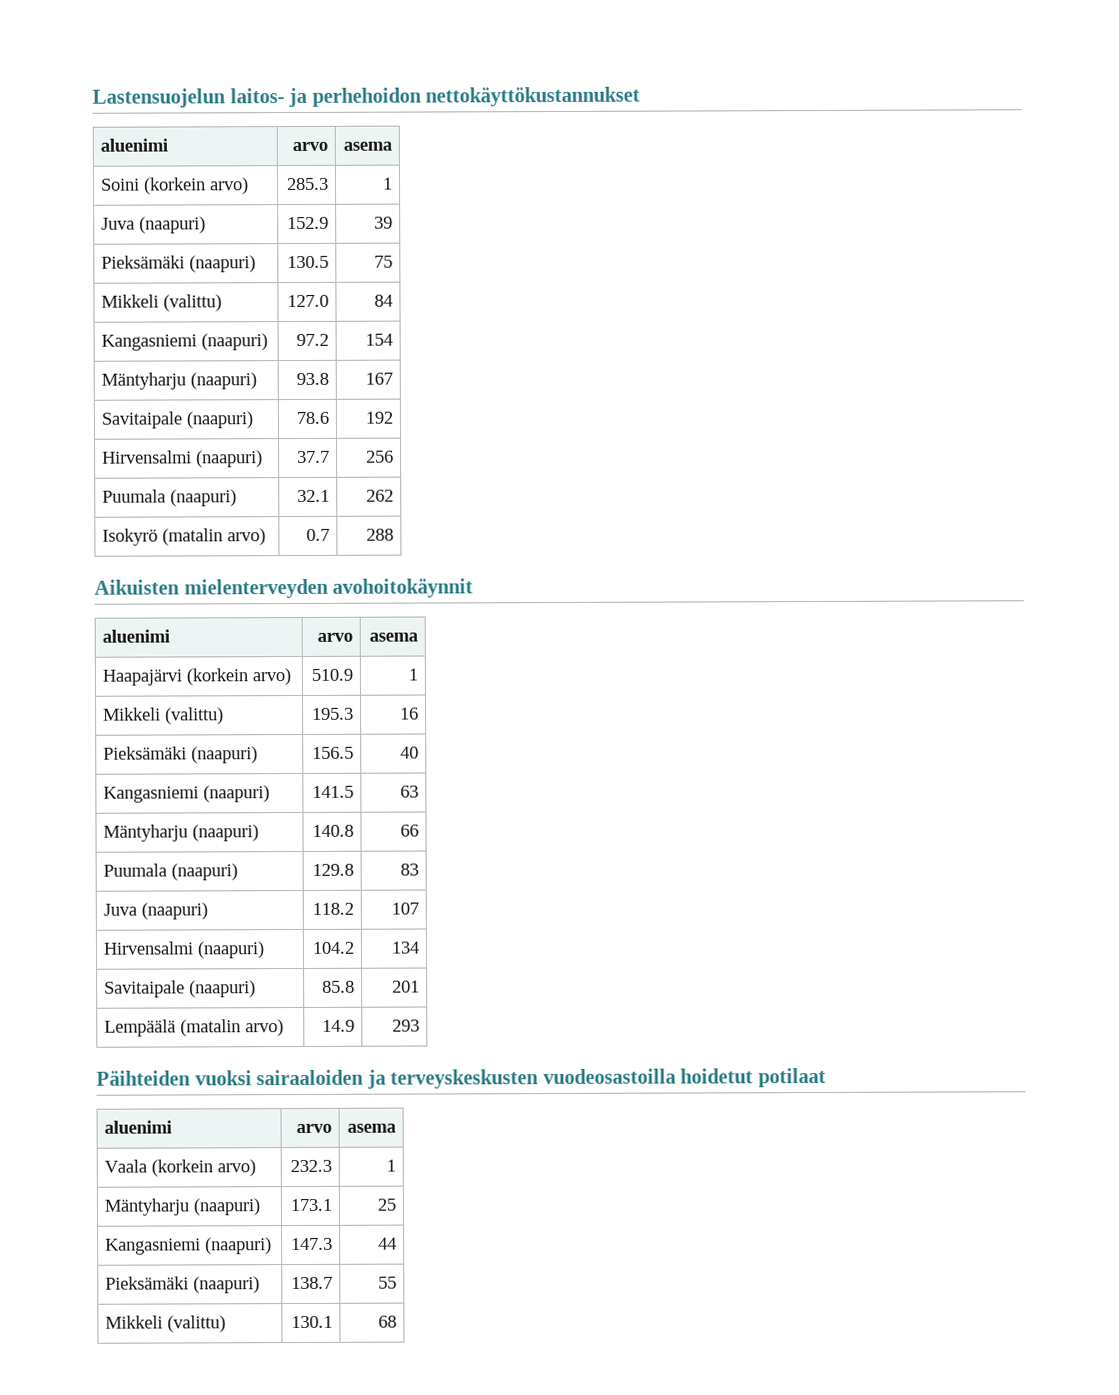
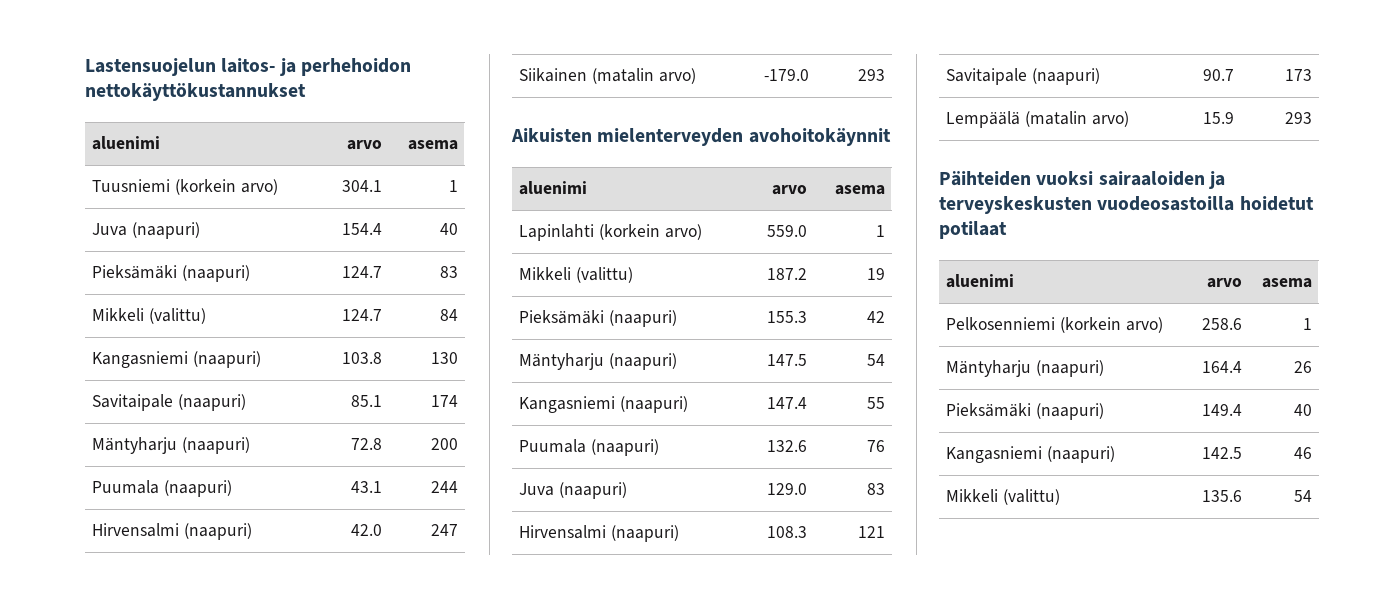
- Soini (korkein arvo) | 285.3 | 1
+ Tuusniemi (korkein arvo) | 304.1 | 1
- Juva (naapuri) | 152.9 | 39
- Pieksämäki (naapuri) | 130.5 | 75
- Mikkeli (valittu) | 127.0 | 84
+ Juva (naapuri) | 154.4 | 40
+ Pieksämäki (naapuri) | 124.7 | 83
+ Mikkeli (valittu) | 124.7 | 84
- Kangasniemi (naapuri) | 97.2 | 154
- Mäntyharju (naapuri) | 93.8 | 167
- Savitaipale (naapuri) | 78.6 | 192
- Hirvensalmi (naapuri) | 37.7 | 256
- Puumala (naapuri) | 32.1 | 262
- Isokyrö (matalin arvo) | 0.7 | 288
+ Kangasniemi (naapuri) | 103.8 | 130
+ Savitaipale (naapuri) | 85.1 | 174
+ Mäntyharju (naapuri) | 72.8 | 200
+ Puumala (naapuri) | 43.1 | 244
+ Hirvensalmi (naapuri) | 42.0 | 247
+ Siikainen (matalin arvo) | -179.0 | 293
- Haapajärvi (korkein arvo) | 510.9 | 1
+ Lapinlahti (korkein arvo) | 559.0 | 1
- Mikkeli (valittu) | 195.3 | 16
- Pieksämäki (naapuri) | 156.5 | 40
- Kangasniemi (naapuri) | 141.5 | 63
- Mäntyharju (naapuri) | 140.8 | 66
- Puumala (naapuri) | 129.8 | 83
- Juva (naapuri) | 118.2 | 107
- Hirvensalmi (naapuri) | 104.2 | 134
- Savitaipale (naapuri) | 85.8 | 201
+ Mikkeli (valittu) | 187.2 | 19
+ Pieksämäki (naapuri) | 155.3 | 42
+ Mäntyharju (naapuri) | 147.5 | 54
+ Kangasniemi (naapuri) | 147.4 | 55
+ Puumala (naapuri) | 132.6 | 76
+ Juva (naapuri) | 129.0 | 83
+ Hirvensalmi (naapuri) | 108.3 | 121
+ Savitaipale (naapuri) | 90.7 | 173
- Lempäälä (matalin arvo) | 14.9 | 293
+ Lempäälä (matalin arvo) | 15.9 | 293
- Vaala (korkein arvo) | 232.3 | 1
+ Pelkosenniemi (korkein arvo) | 258.6 | 1
- Mäntyharju (naapuri) | 173.1 | 25
- Kangasniemi (naapuri) | 147.3 | 44
- Pieksämäki (naapuri) | 138.7 | 55
- Mikkeli (valittu) | 130.1 | 68
+ Mäntyharju (naapuri) | 164.4 | 26
+ Pieksämäki (naapuri) | 149.4 | 40
+ Kangasniemi (naapuri) | 142.5 | 46
+ Mikkeli (valittu) | 135.6 | 54

